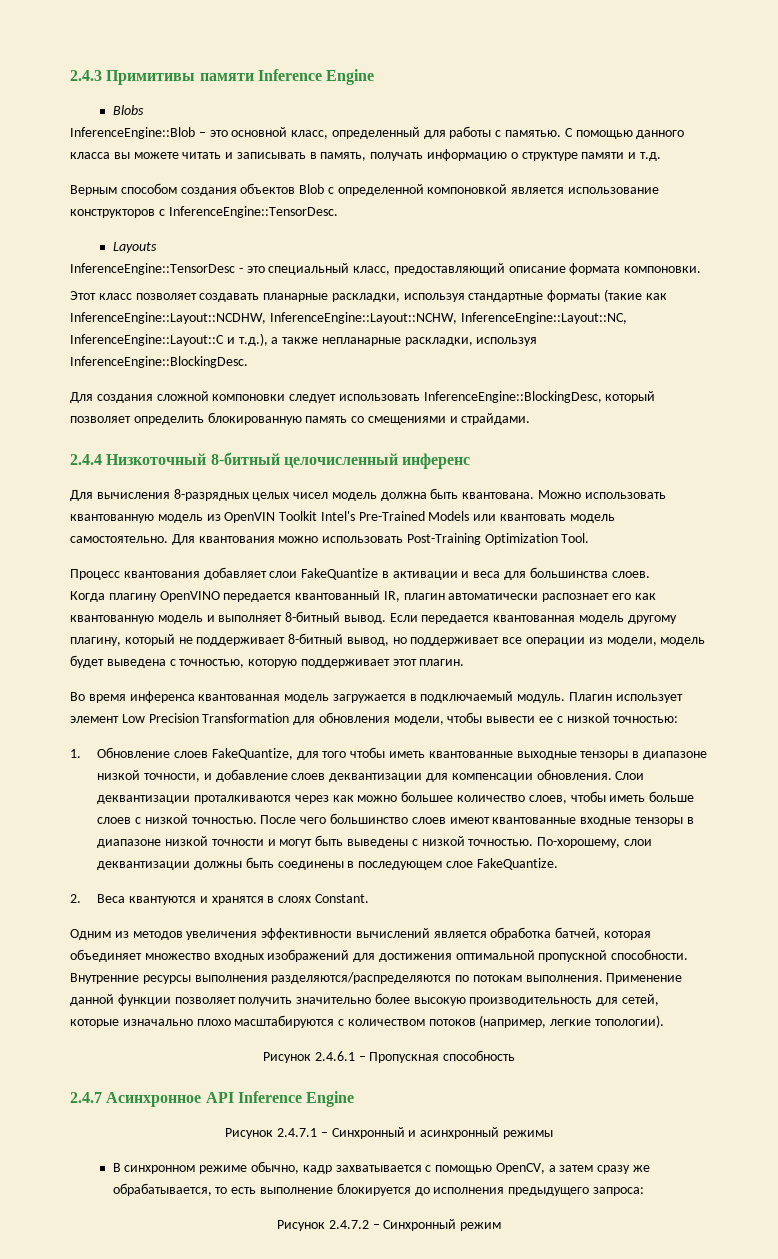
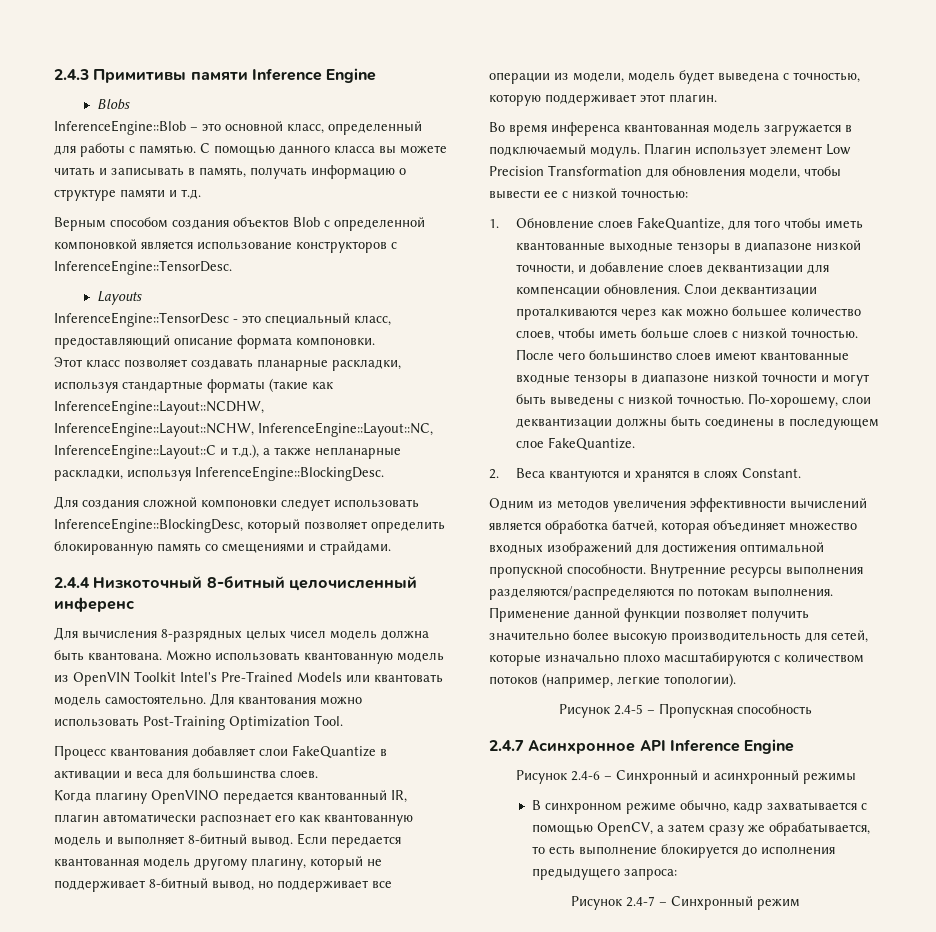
- Рисунок 2.4.6.1 – Пропускная способность
+ Рисунок 2.4-5 – Пропускная способность
- Рисунок 2.4.7.1 – Синхронный и асинхронный режимы
+ Рисунок 2.4-6 – Синхронный и асинхронный режимы
- Рисунок 2.4.7.2 – Синхронный режим
+ Рисунок 2.4-7 – Синхронный режим

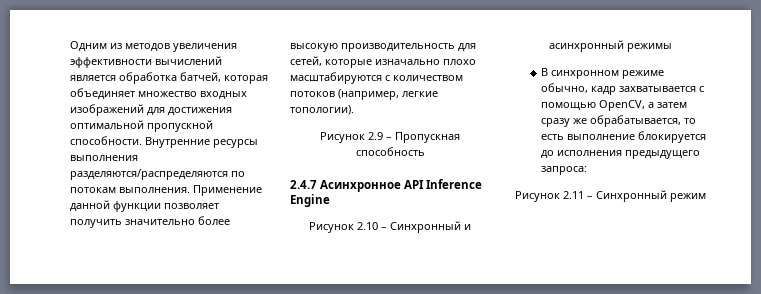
- 2.4.3 Примитивы памяти Inference Engine
- Blobs
- InferenceEngine::Blob – это основной класс, определенный для работы с памятью. С помощью данного класса вы можете читать и записывать в память, получать информацию о структуре памяти и т.д.
- Верным способом создания объектов Blob с определенной компоновкой является использование конструкторов с InferenceEngine::TensorDesc.
- Layouts
- InferenceEngine::TensorDesc - это специальный класс, предоставляющий описание формата компоновки.
- Этот класс позволяет создавать планарные раскладки, используя стандартные форматы (такие как InferenceEngine::Layout::NCDHW, InferenceEngine::Layout::NCHW, InferenceEngine::Layout::NC, InferenceEngine::Layout::C и т.д.), а также непланарные раскладки, используя InferenceEngine::BlockingDesc.
- Для создания сложной компоновки следует использовать InferenceEngine::BlockingDesc, который позволяет определить блокированную память со смещениями и страйдами.
- 2.4.4 Низкоточный 8-битный целочисленный инференс
- Для вычисления 8-разрядных целых чисел модель должна быть квантована. Можно использовать квантованную модель из OpenVIN Toolkit Intel's Pre-Trained Models или квантовать модель самостоятельно. Для квантования можно использовать Post-Training Optimization Tool.
- Процесс квантования добавляет слои FakeQuantize в активации и веса для большинства слоев.
- Когда плагину OpenVINO передается квантованный IR, плагин автоматически распознает его как квантованную модель и выполняет 8-битный вывод. Если передается квантованная модель другому плагину, который не поддерживает 8-битный вывод, но поддерживает все операции из модели, модель будет выведена с точностью, которую поддерживает этот плагин.
- Во время инференса квантованная модель загружается в подключаемый модуль. Плагин использует элемент Low Precision Transformation для обновления модели, чтобы вывести ее с низкой точностью:
- 1. Обновление слоев FakeQuantize, для того чтобы иметь квантованные выходные тензоры в диапазоне низкой точности, и добавление слоев деквантизации для компенсации обновления. Слои деквантизации проталкиваются через как можно большее количество слоев, чтобы иметь больше слоев с низкой точностью. После чего большинство слоев имеют квантованные входные тензоры в диапазоне низкой точности и могут быть выведены с низкой точностью. По-хорошему, слои деквантизации должны быть соединены в последующем слое FakeQuantize.
- 2. Веса квантуются и хранятся в слоях Constant.
- Рисунок 2.4-5 – Пропускная способность
+ Рисунок 2.9 – Пропускная способность
- Рисунок 2.4-6 – Синхронный и асинхронный режимы
+ Рисунок 2.10 – Синхронный и асинхронный режимы
- Рисунок 2.4-7 – Синхронный режим
+ Рисунок 2.11 – Синхронный режим

